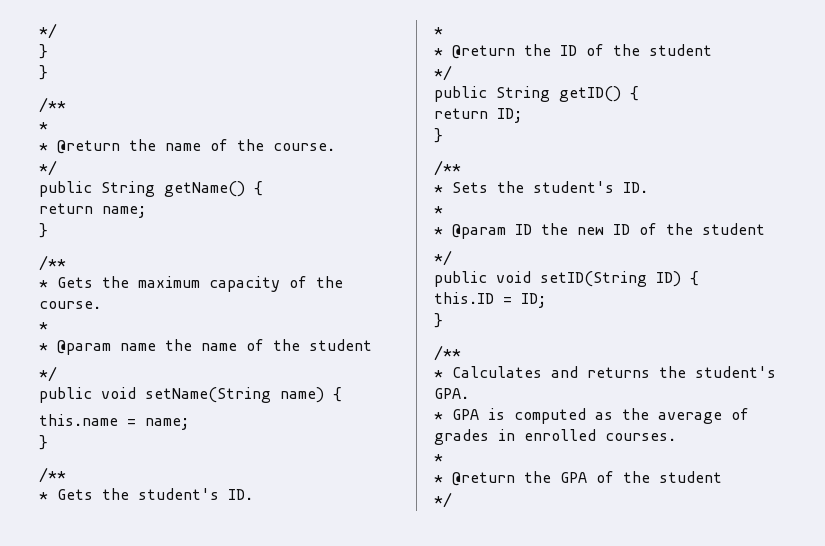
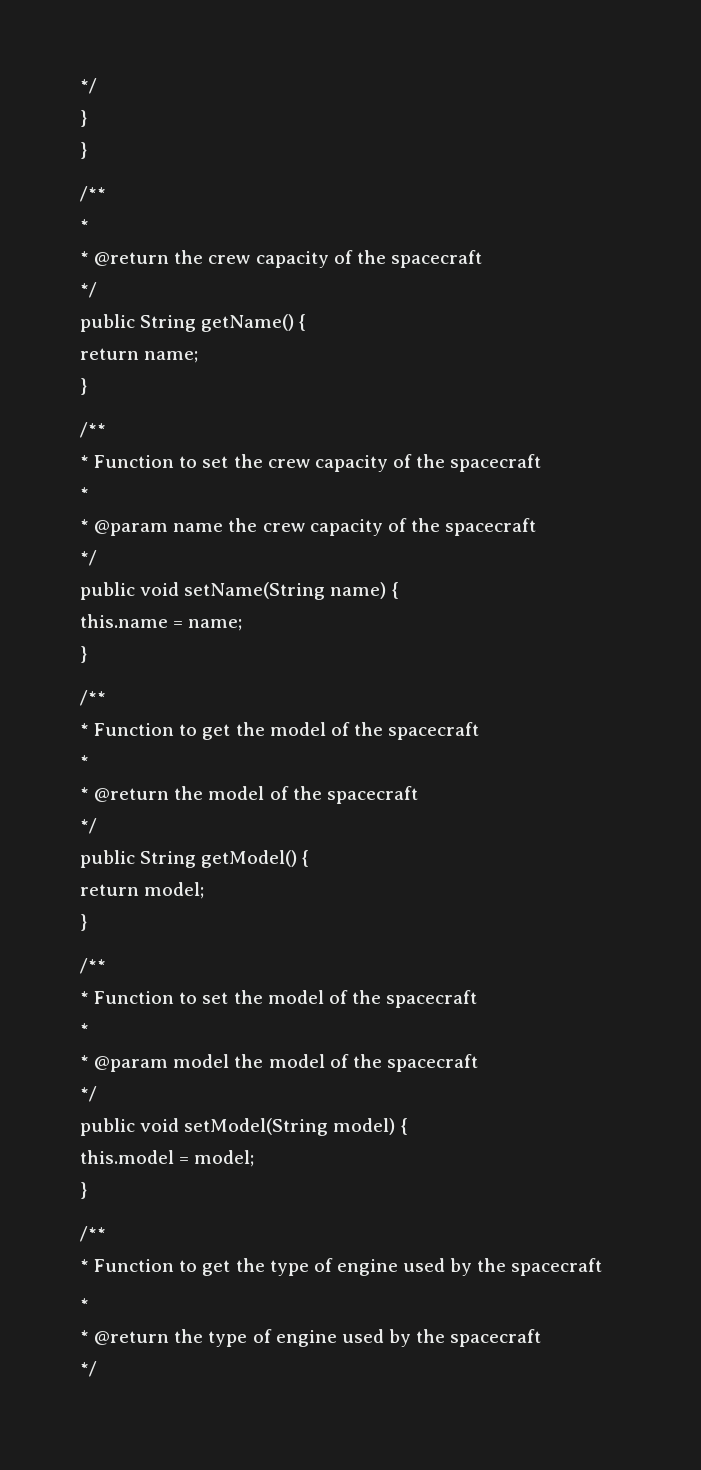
- * @return the name of the course.
+ * @return the crew capacity of the spacecraft
- * Gets the maximum capacity of the course.
+ * Function to set the crew capacity of the spacecraft
- * @param name the name of the student
+ * @param name the crew capacity of the spacecraft
- * Gets the student's ID.
+ * Function to get the model of the spacecraft
  *
- * @return the ID of the student
+ * @return the model of the spacecraft
  */
- public String getID() {
- return ID;
+ public String getModel() {
+ return model;
  }
  /**
- * Sets the student's ID.
+ * Function to set the model of the spacecraft
  *
- * @param ID the new ID of the student
+ * @param model the model of the spacecraft
  */
- public void setID(String ID) {
- this.ID = ID;
+ public void setModel(String model) {
+ this.model = model;
  }
  /**
- * Calculates and returns the student's GPA.
- * GPA is computed as the average of grades in enrolled courses.
+ * Function to get the type of engine used by the spacecraft
  *
- * @return the GPA of the student
+ * @return the type of engine used by the spacecraft

